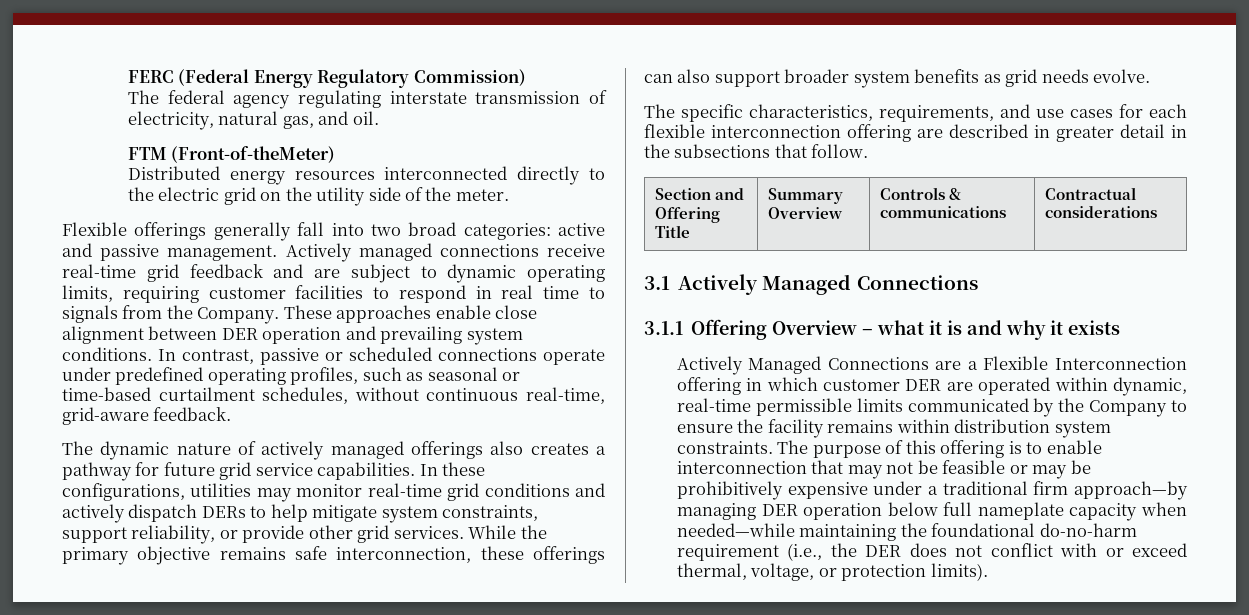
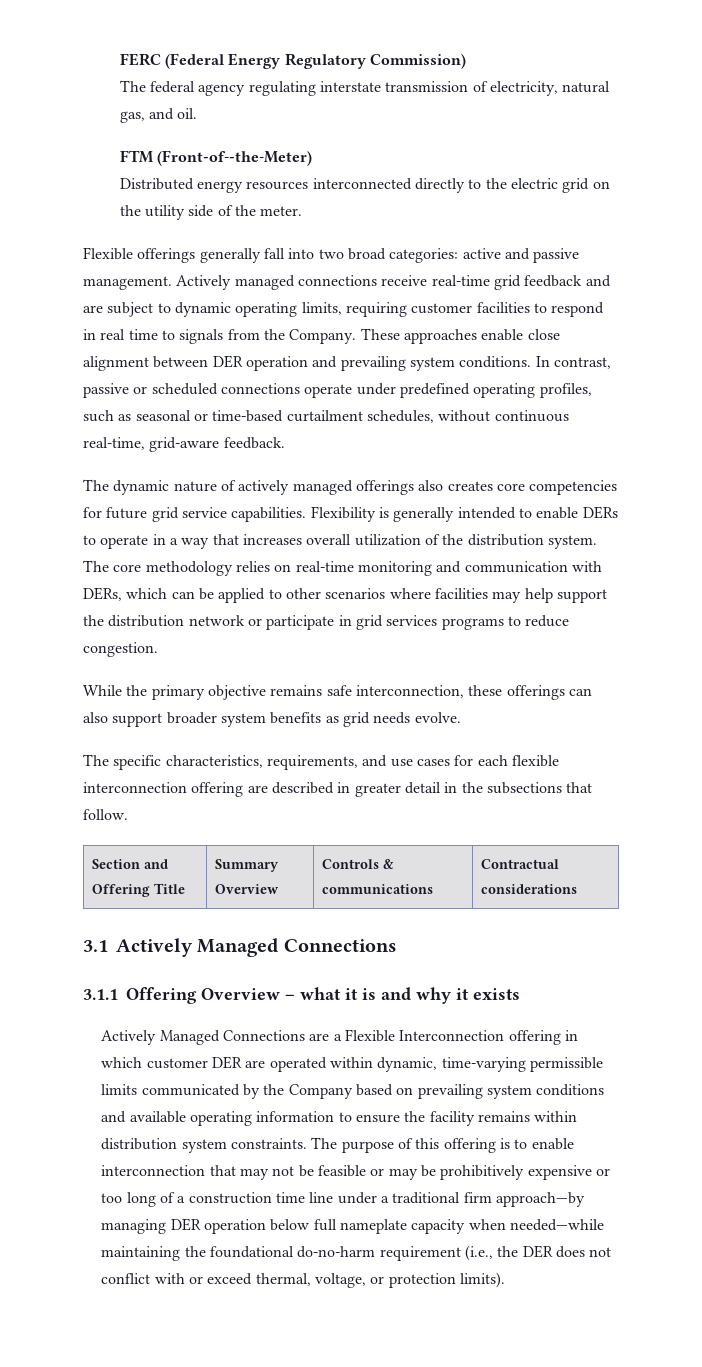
- FTM (Front-of-theMeter)
+ FTM (Front-of--the-Meter)
- The dynamic nature of actively managed offerings also creates a pathway for future grid service capabilities.
+ The dynamic nature of actively managed offerings also creates core competencies for future grid service capabilities.
- In these configurations, utilities may monitor real-time grid conditions and actively dispatch DERs to help mitigate system constraints, support reliability, or provide other grid services. While the primary objective remains safe interconnection, these offerings can also support broader system benefits as grid needs evolve.
+ Flexibility is generally intended to enable DERs to operate in a way that increases overall utilization of the distribution system. The core methodology relies on real-time monitoring and communication with DERs, which can be applied to other scenarios where facilities may help support the distribution network or participate in grid services programs to reduce congestion.
+ While the primary objective remains safe interconnection, these offerings can also support broader system benefits as grid needs evolve.
- Actively Managed Connections are a Flexible Interconnection offering in which customer DER are operated within dynamic, real-time permissible limits communicated by the Company to ensure the facility remains within distribution system constraints.
+ Actively Managed Connections are a Flexible Interconnection offering in which customer DER are operated within dynamic, time-varying permissible limits communicated by the Company based on prevailing system conditions and available operating information to ensure the facility remains within distribution system constraints.
- The purpose of this offering is to enable interconnection that may not be feasible or may be prohibitively expensive under a traditional firm approach—by managing DER operation below full nameplate capacity when needed—while maintaining the foundational do-no-harm requirement (i.e., the DER does not conflict with or exceed thermal, voltage, or protection limits).
+ The purpose of this offering is to enable interconnection that may not be feasible or may be prohibitively expensive or too long of a construction time line under a traditional firm approach—by managing DER operation below full nameplate capacity when needed—while maintaining the foundational do-no-harm requirement (i.e., the DER does not conflict with or exceed thermal, voltage, or protection limits).

